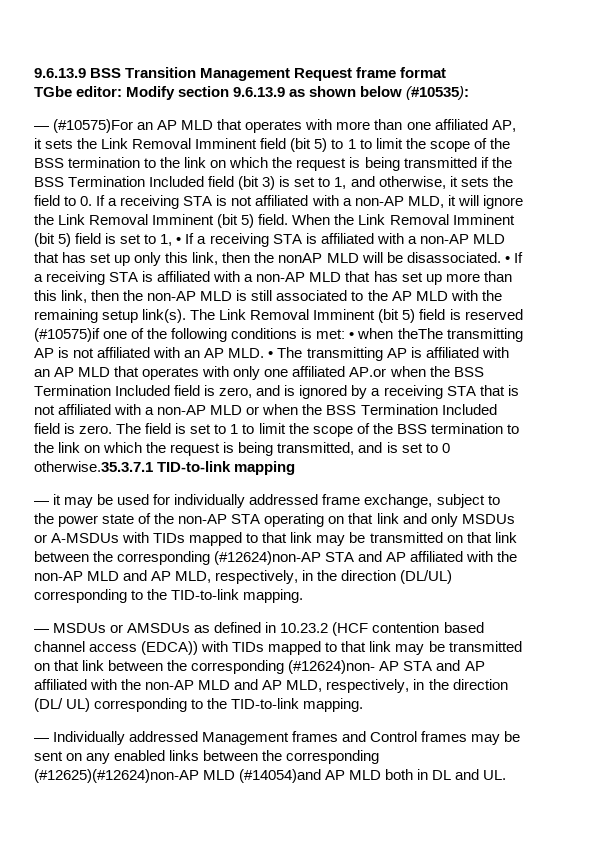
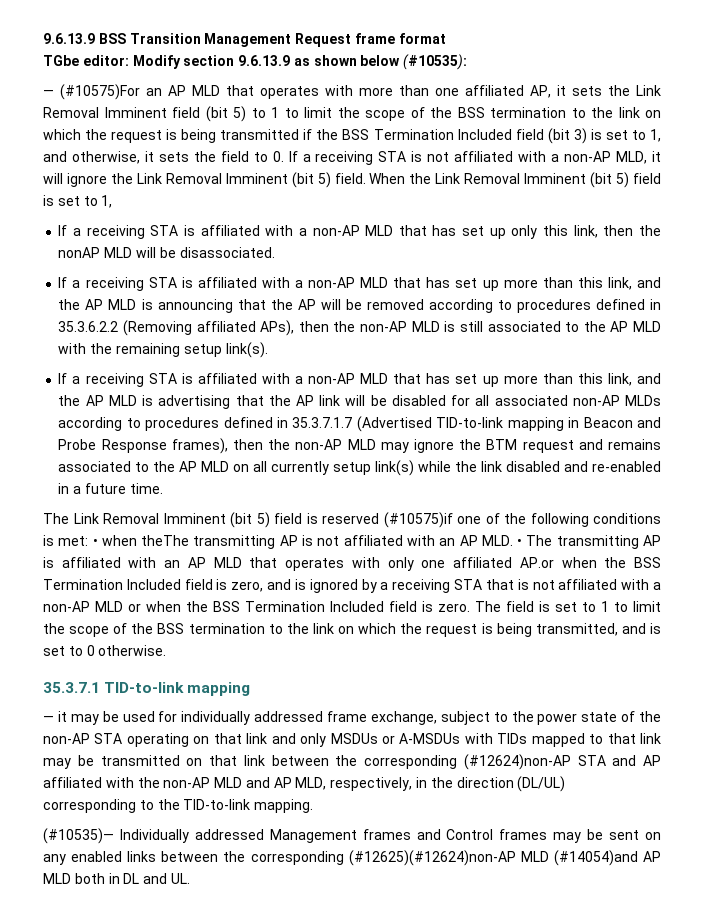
- When the Link Removal Imminent (bit 5) field is set to 1, • If a receiving STA is affiliated with a non-AP MLD that has set up only this link, then the nonAP MLD will be disassociated. • If a receiving STA is affiliated with a non-AP MLD that has set up more than this link, then the non-AP MLD is still associated to the AP MLD with the remaining setup link(s). The Link Removal Imminent (bit 5) field is reserved (#10575)if one of the following conditions is met:
+ When the Link Removal Imminent (bit 5) field is set to 1,
+ If a receiving STA is affiliated with a non-AP MLD that has set up only this link, then the nonAP MLD will be disassociated.
+ If a receiving STA is affiliated with a non-AP MLD that has set up more than this link, and the AP MLD is announcing that the AP will be removed according to procedures defined in 35.3.6.2.2 (Removing affiliated APs), then the non-AP MLD is still associated to the AP MLD with the remaining setup link(s).
+ If a receiving STA is affiliated with a non-AP MLD that has set up more than this link, and the AP MLD is advertising that the AP link will be disabled for all associated non-AP MLDs according to procedures defined in 35.3.7.1.7 (Advertised TID-to-link mapping in Beacon and Probe Response frames), then the non-AP MLD may ignore the BTM request and remains associated to the AP MLD on all currently setup link(s) while the link disabled and re-enabled in a future time.
+ The Link Removal Imminent (bit 5) field is reserved (#10575)if one of the following conditions is met:
- The field is set to 1 to limit the scope of the BSS termination to the link on which the request is being transmitted, and is set to 0 otherwise.35.3.7.1 TID-to-link mapping
+ The field is set to 1 to limit the scope of the BSS termination to the link on which the request is being transmitted, and is set to 0 otherwise.
+ 35.3.7.1 TID-to-link mapping
- — MSDUs or AMSDUs as defined in 10.23.2 (HCF contention based channel access (EDCA)) with TIDs mapped to that link may be transmitted on that link between the corresponding (#12624)non- AP STA and AP affiliated with the non-AP MLD and AP MLD, respectively, in the direction (DL/ UL) corresponding to the TID-to-link mapping.
- — Individually addressed Management frames and Control frames may be sent on any enabled links between the corresponding (#12625)(#12624)non-AP MLD (#14054)and AP MLD both in DL and UL.
+ (#10535)— Individually addressed Management frames and Control frames may be sent on any enabled links between the corresponding (#12625)(#12624)non-AP MLD (#14054)and AP MLD both in DL and UL.

